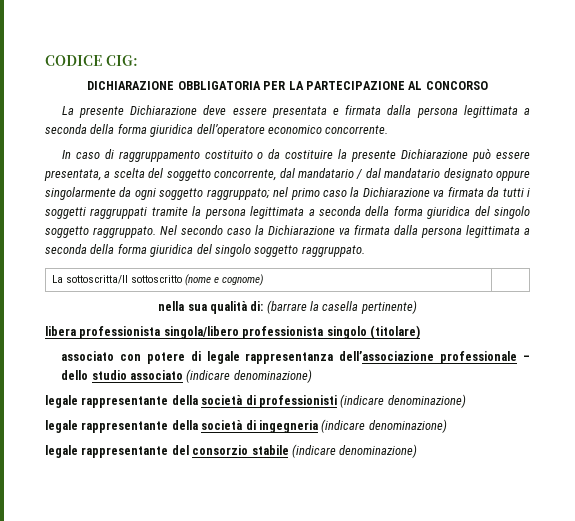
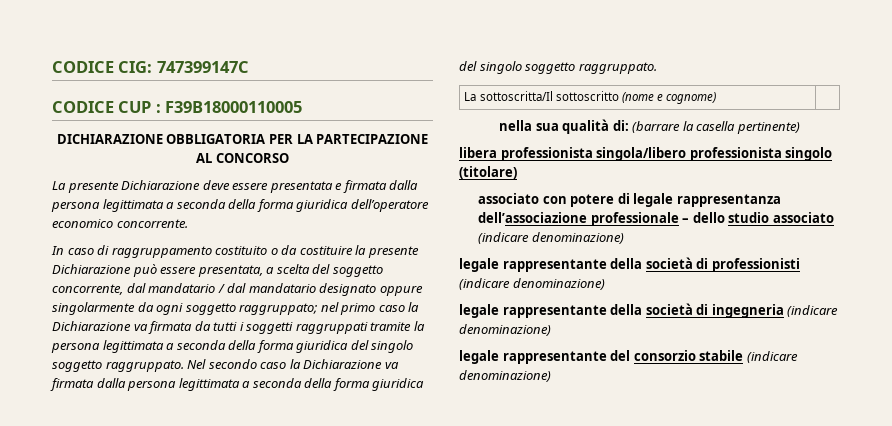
- CODICE CIG:
+ CODICE CIG: 747399147C
+ CODICE CUP : F39B18000110005

